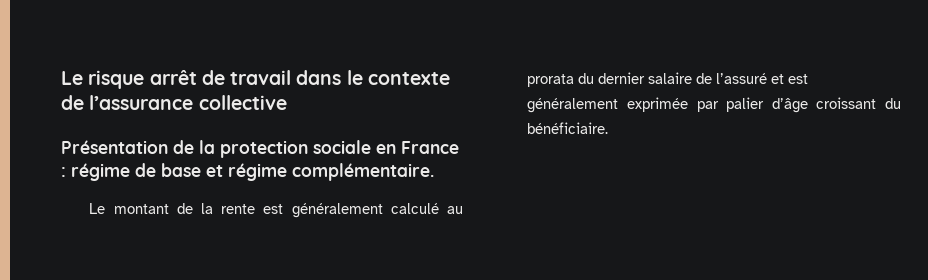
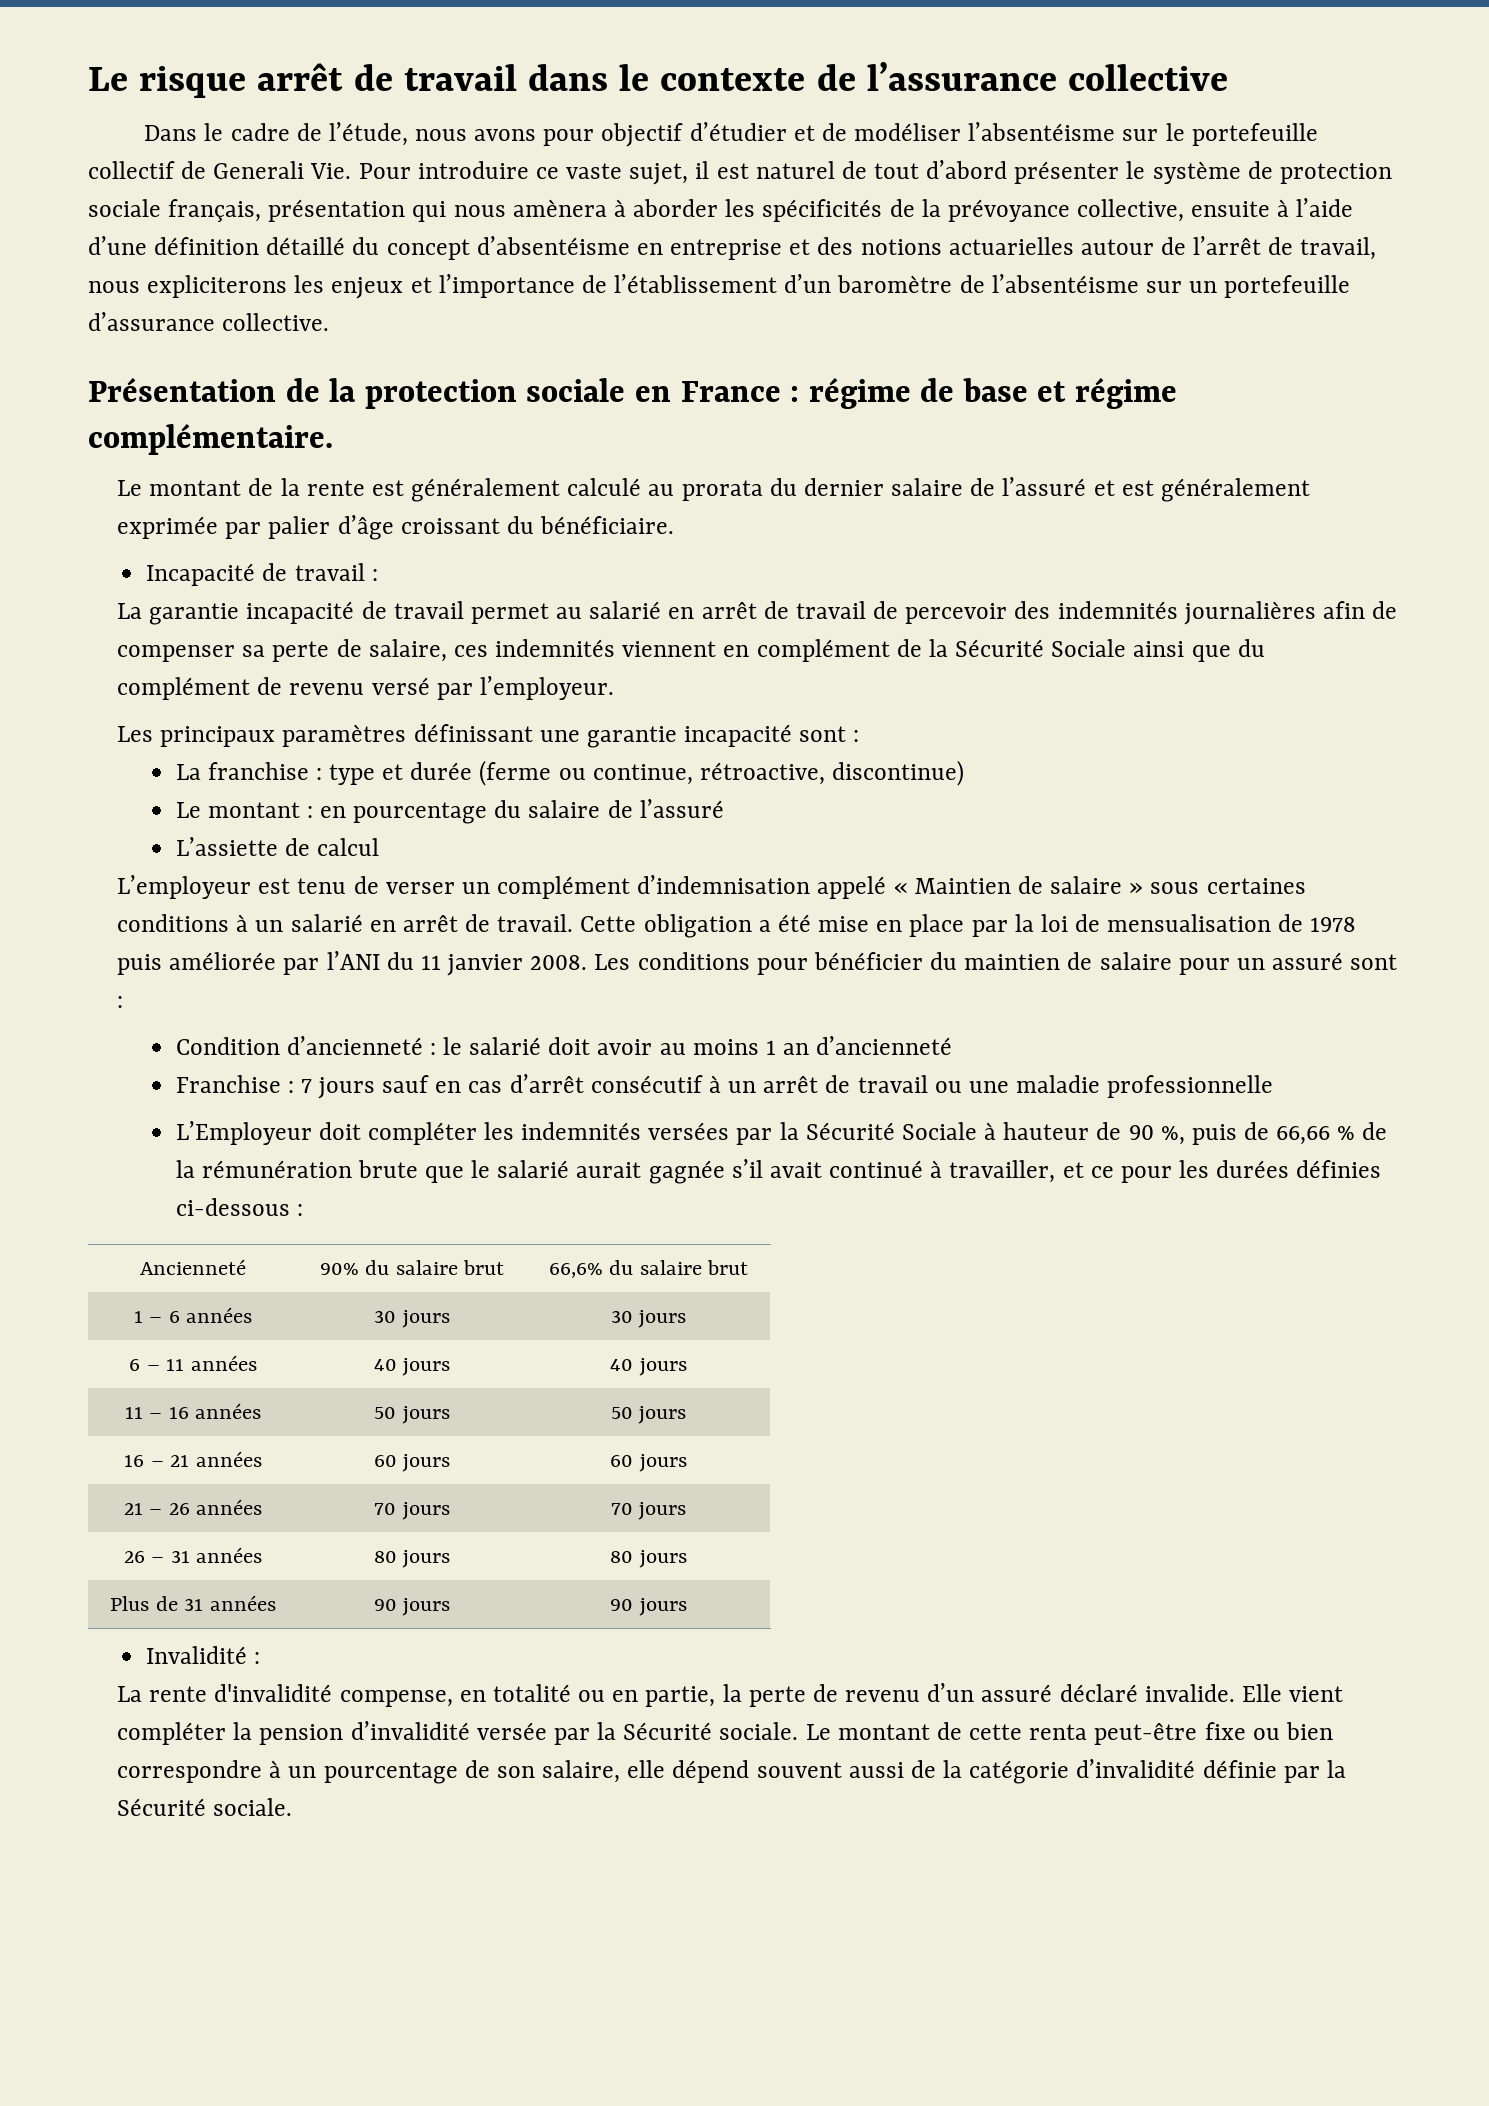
+ Dans le cadre de l’étude, nous avons pour objectif d’étudier et de modéliser l’absentéisme sur le portefeuille collectif de Generali Vie. Pour introduire ce vaste sujet, il est naturel de tout d’abord présenter le système de protection sociale français, présentation qui nous amènera à aborder les spécificités de la prévoyance collective, ensuite à l’aide d’une définition détaillé du concept d’absentéisme en entreprise et des notions actuarielles autour de l’arrêt de travail, nous expliciterons les enjeux et l’importance de l’établissement d’un baromètre de l’absentéisme sur un portefeuille d’assurance collective.
+ Incapacité de travail :
+ La garantie incapacité de travail permet au salarié en arrêt de travail de percevoir des indemnités journalières afin de compenser sa perte de salaire, ces indemnités viennent en complément de la Sécurité Sociale ainsi que du complément de revenu versé par l’employeur.
+ Les principaux paramètres définissant une garantie incapacité sont :
+ La franchise : type et durée (ferme ou continue, rétroactive, discontinue)
+ Le montant : en pourcentage du salaire de l’assuré
+ L’assiette de calcul
+ L’employeur est tenu de verser un complément d’indemnisation appelé « Maintien de salaire » sous certaines conditions à un salarié en arrêt de travail. Cette obligation a été mise en place par la loi de mensualisation de 1978 puis améliorée par l’ANI du 11 janvier 2008. Les conditions pour bénéficier du maintien de salaire pour un assuré sont :
+ Condition d’ancienneté : le salarié doit avoir au moins 1 an d’ancienneté
+ Franchise : 7 jours sauf en cas d’arrêt consécutif à un arrêt de travail ou une maladie professionnelle
+ L’Employeur doit compléter les indemnités versées par la Sécurité Sociale à hauteur de 90 %, puis de 66,66 % de la rémunération brute que le salarié aurait gagnée s’il avait continué à travailler, et ce pour les durées définies ci-dessous :
+ Ancienneté | 90% du salaire brut | 66,6% du salaire brut
+ 1 – 6 années | 30 jours | 30 jours
+ 6 – 11 années | 40 jours | 40 jours
+ 11 – 16 années | 50 jours | 50 jours
+ 16 – 21 années | 60 jours | 60 jours
+ 21 – 26 années | 70 jours | 70 jours
+ 26 – 31 années | 80 jours | 80 jours
+ Plus de 31 années | 90 jours | 90 jours
+ Invalidité :
+ La rente d'invalidité compense, en totalité ou en partie, la perte de revenu d’un assuré déclaré invalide. Elle vient compléter la pension d’invalidité versée par la Sécurité sociale. Le montant de cette renta peut-être fixe ou bien correspondre à un pourcentage de son salaire, elle dépend souvent aussi de la catégorie d’invalidité définie par la Sécurité sociale.

